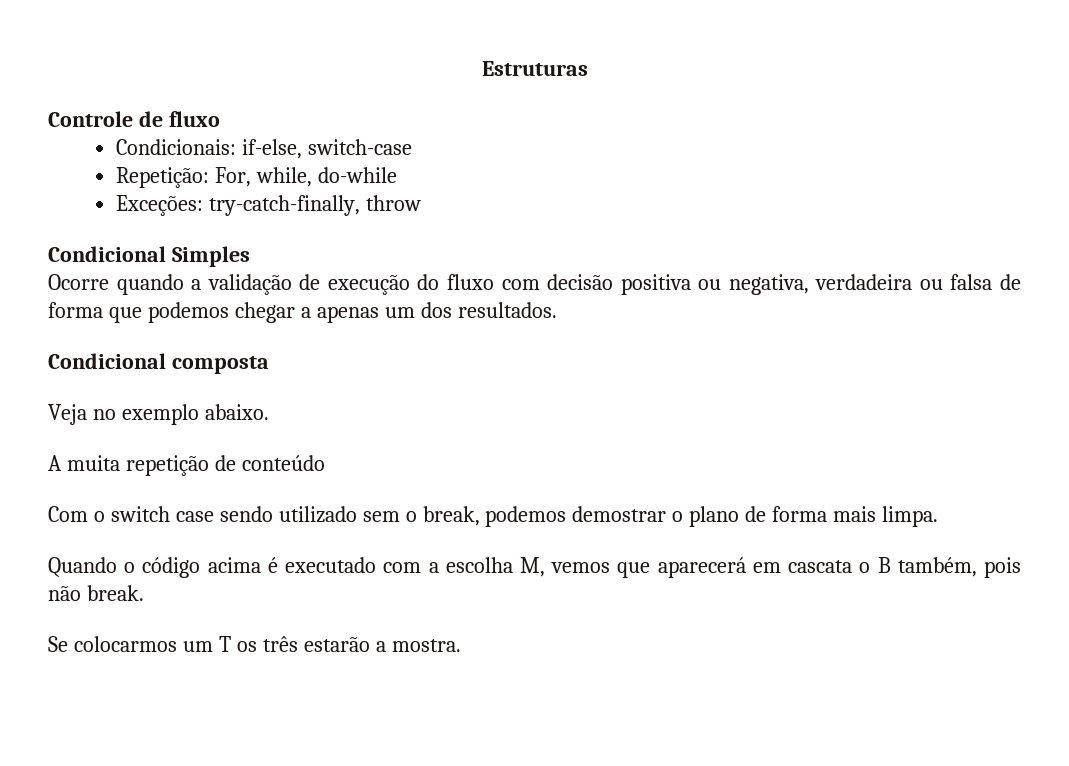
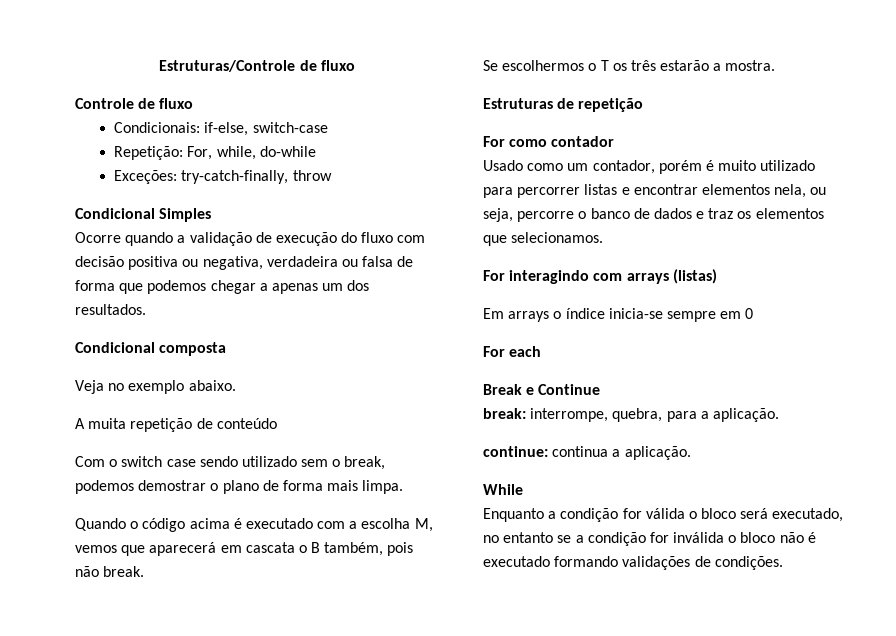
- Estruturas
+ Estruturas/Controle de fluxo
- Se colocarmos um T os três estarão a mostra.
+ Se escolhermos o T os três estarão a mostra.
+ Estruturas de repetição
+ For como contador
+ Usado como um contador, porém é muito utilizado para percorrer listas e encontrar elementos nela, ou seja, percorre o banco de dados e traz os elementos que selecionamos.
+ For interagindo com arrays (listas)
+ Em arrays o índice inicia-se sempre em 0
+ For each
+ Break e Continue
+ break: interrompe, quebra, para a aplicação.
+ continue: continua a aplicação.
+ While
+ Enquanto a condição for válida o bloco será executado, no entanto se a condição for inválida o bloco não é executado formando validações de condições.

